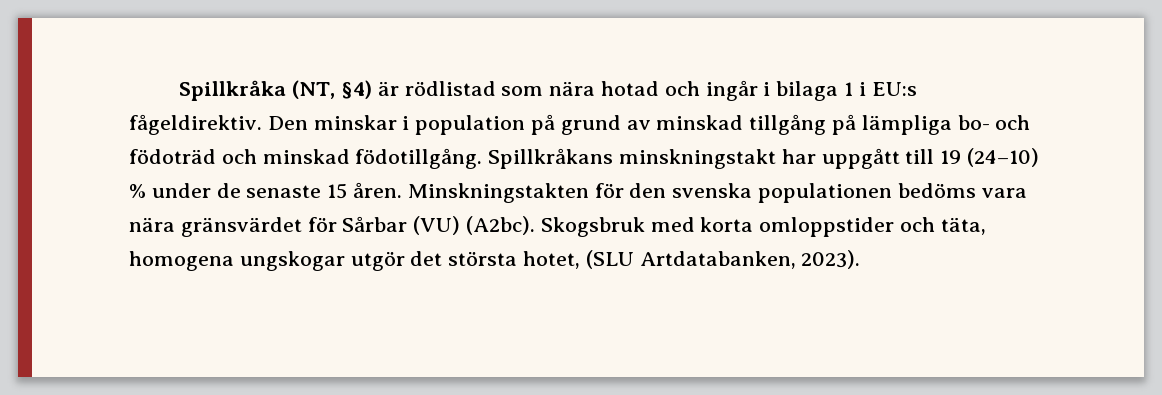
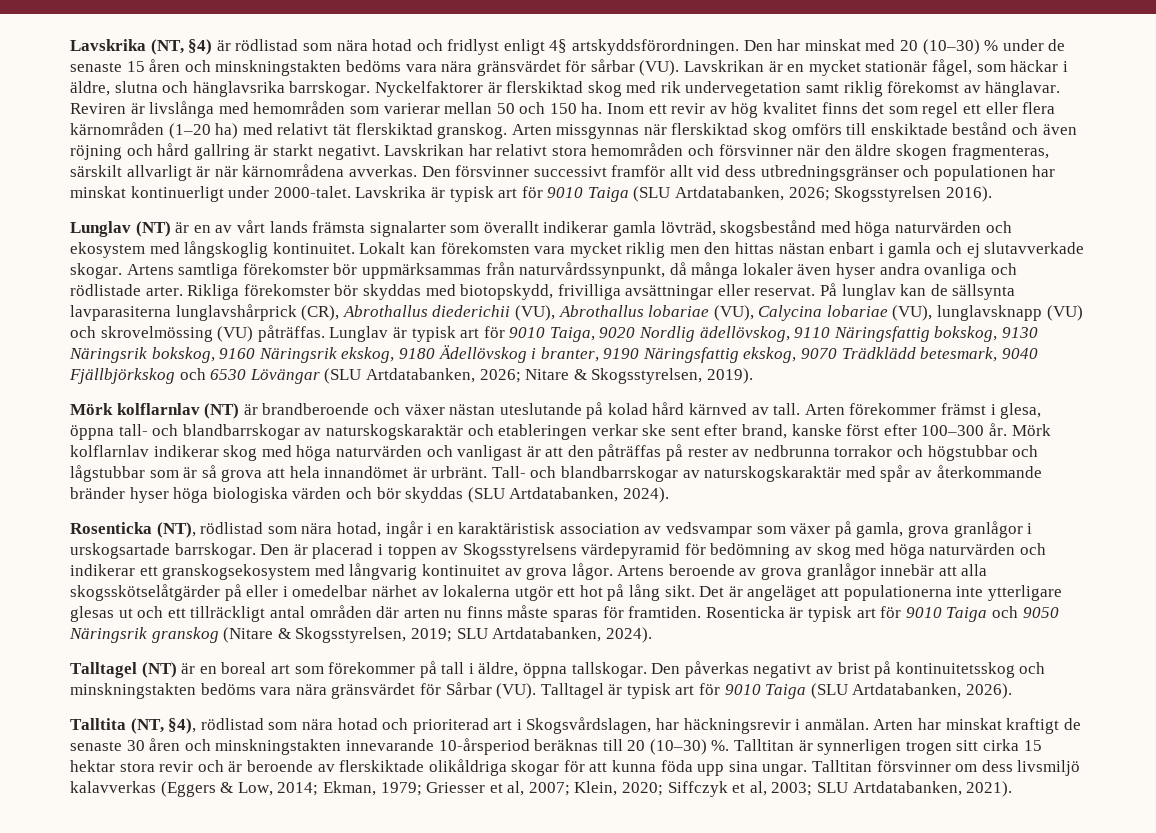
- Spillkråka (NT, §4) är rödlistad som nära hotad och ingår i bilaga 1 i EU:s fågeldirektiv. Den minskar i population på grund av minskad tillgång på lämpliga bo- och födoträd och minskad födotillgång. Spillkråkans minskningstakt har uppgått till 19 (24–10) % under de senaste 15 åren. Minskningstakten för den svenska populationen bedöms vara nära gränsvärdet för Sårbar (VU) (A2bc). Skogsbruk med korta omloppstider och täta, homogena ungskogar utgör det största hotet, (SLU Artdatabanken, 2023).
+ Lavskrika (NT, §4) är rödlistad som nära hotad och fridlyst enligt 4§ artskyddsförordningen. Den har minskat med 20 (10–30) % under de senaste 15 åren och minskningstakten bedöms vara nära gränsvärdet för sårbar (VU). Lavskrikan är en mycket stationär fågel, som häckar i äldre, slutna och hänglavsrika barrskogar. Nyckelfaktorer är flerskiktad skog med rik undervegetation samt riklig förekomst av hänglavar. Reviren är livslånga med hemområden som varierar mellan 50 och 150 ha. Inom ett revir av hög kvalitet finns det som regel ett eller flera kärnområden (1–20 ha) med relativt tät flerskiktad granskog. Arten missgynnas när flerskiktad skog omförs till enskiktade bestånd och även röjning och hård gallring är starkt negativt. Lavskrikan har relativt stora hemområden och försvinner när den äldre skogen fragmenteras, särskilt allvarligt är när kärnområdena avverkas. Den försvinner successivt framför allt vid dess utbredningsgränser och populationen har minskat kontinuerligt under 2000-talet. Lavskrika är typisk art för 9010 Taiga (SLU Artdatabanken, 2026; Skogsstyrelsen 2016).
+ Lunglav (NT) är en av vårt lands främsta signalarter som överallt indikerar gamla lövträd, skogsbestånd med höga naturvärden och ekosystem med långskoglig kontinuitet. Lokalt kan förekomsten vara mycket riklig men den hittas nästan enbart i gamla och ej slutavverkade skogar. Artens samtliga förekomster bör uppmärksammas från naturvårdssynpunkt, då många lokaler även hyser andra ovanliga och rödlistade arter. Rikliga förekomster bör skyddas med biotopskydd, frivilliga avsättningar eller reservat. På lunglav kan de sällsynta lavparasiterna lunglavshårprick (CR), Abrothallus diederichii (VU), Abrothallus lobariae (VU), Calycina lobariae (VU), lunglavsknapp (VU) och skrovelmössing (VU) påträffas. Lunglav är typisk art för 9010 Taiga, 9020 Nordlig ädellövskog, 9110 Näringsfattig bokskog, 9130 Näringsrik bokskog, 9160 Näringsrik ekskog, 9180 Ädellövskog i branter, 9190 Näringsfattig ekskog, 9070 Trädklädd betesmark, 9040 Fjällbjörkskog och 6530 Lövängar (SLU Artdatabanken, 2026; Nitare & Skogsstyrelsen, 2019).
+ Mörk kolflarnlav (NT) är brandberoende och växer nästan uteslutande på kolad hård kärnved av tall. Arten förekommer främst i glesa, öppna tall- och blandbarrskogar av naturskogskaraktär och etableringen verkar ske sent efter brand, kanske först efter 100–300 år. Mörk kolflarnlav indikerar skog med höga naturvärden och vanligast är att den påträffas på rester av nedbrunna torrakor och högstubbar och lågstubbar som är så grova att hela innandömet är urbränt. Tall- och blandbarrskogar av naturskogskaraktär med spår av återkommande bränder hyser höga biologiska värden och bör skyddas (SLU Artdatabanken, 2024).
+ Rosenticka (NT), rödlistad som nära hotad, ingår i en karaktäristisk association av vedsvampar som växer på gamla, grova granlågor i urskogsartade barrskogar. Den är placerad i toppen av Skogsstyrelsens värdepyramid för bedömning av skog med höga naturvärden och indikerar ett granskogsekosystem med långvarig kontinuitet av grova lågor. Artens beroende av grova granlågor innebär att alla skogsskötselåtgärder på eller i omedelbar närhet av lokalerna utgör ett hot på lång sikt. Det är angeläget att populationerna inte ytterligare glesas ut och ett tillräckligt antal områden där arten nu finns måste sparas för framtiden. Rosenticka är typisk art för 9010 Taiga och 9050 Näringsrik granskog (Nitare & Skogsstyrelsen, 2019; SLU Artdatabanken, 2024).
+ Talltagel (NT) är en boreal art som förekommer på tall i äldre, öppna tallskogar. Den påverkas negativt av brist på kontinuitetsskog och minskningstakten bedöms vara nära gränsvärdet för Sårbar (VU). Talltagel är typisk art för 9010 Taiga (SLU Artdatabanken, 2026).
+ Talltita (NT, §4), rödlistad som nära hotad och prioriterad art i Skogsvårdslagen, har häckningsrevir i anmälan. Arten har minskat kraftigt de senaste 30 åren och minskningstakten innevarande 10-årsperiod beräknas till 20 (10–30) %. Talltitan är synnerligen trogen sitt cirka 15 hektar stora revir och är beroende av flerskiktade olikåldriga skogar för att kunna föda upp sina ungar. Talltitan försvinner om dess livsmiljö kalavverkas (Eggers & Low, 2014; Ekman, 1979; Griesser et al, 2007; Klein, 2020; Siffczyk et al, 2003; SLU Artdatabanken, 2021).

